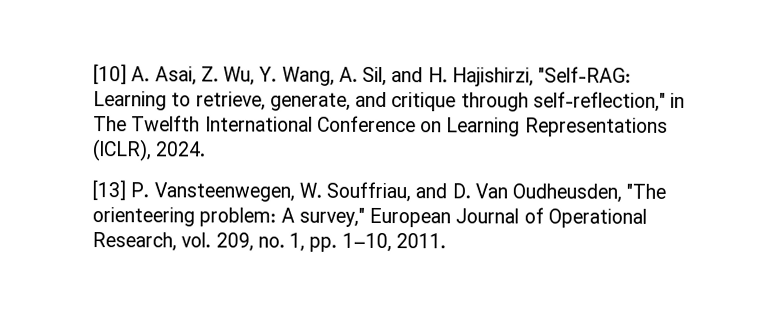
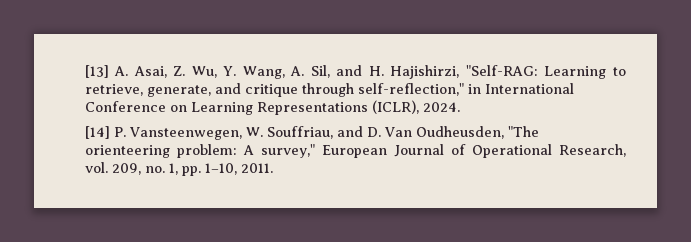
- [10] A. Asai, Z. Wu, Y. Wang, A. Sil, and H. Hajishirzi, "Self-RAG: Learning to retrieve, generate, and critique through self-reflection," in The Twelfth International Conference on Learning Representations (ICLR), 2024.
+ [13] A. Asai, Z. Wu, Y. Wang, A. Sil, and H. Hajishirzi, "Self-RAG: Learning to retrieve, generate, and critique through self-reflection," in International Conference on Learning Representations (ICLR), 2024.
- [13] P. Vansteenwegen, W. Souffriau, and D. Van Oudheusden, "The orienteering problem: A survey," European Journal of Operational Research, vol. 209, no. 1, pp. 1–10, 2011.
+ [14] P. Vansteenwegen, W. Souffriau, and D. Van Oudheusden, "The orienteering problem: A survey," European Journal of Operational Research, vol. 209, no. 1, pp. 1–10, 2011.

